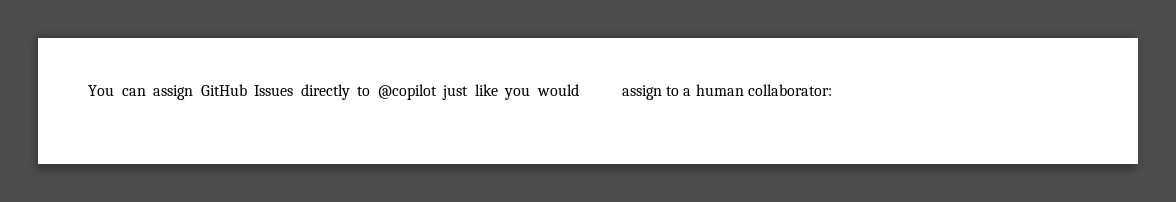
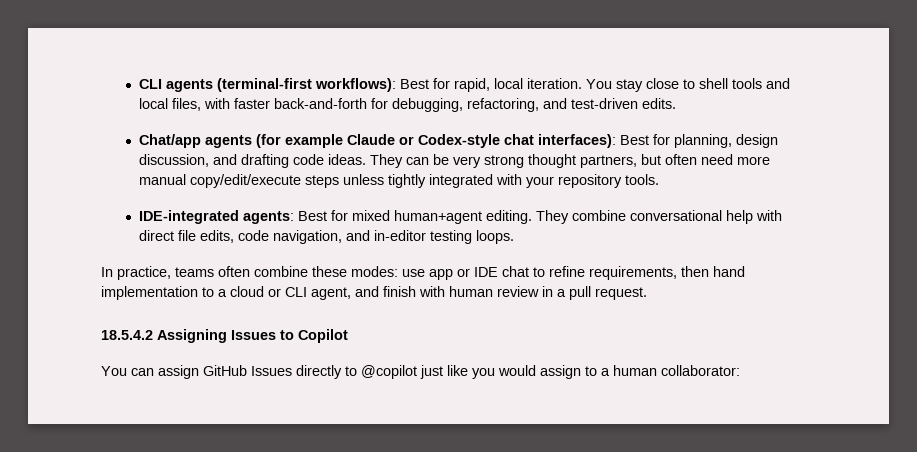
+ CLI agents (terminal-first workflows): Best for rapid, local iteration. You stay close to shell tools and local files, with faster back-and-forth for debugging, refactoring, and test-driven edits.
+ Chat/app agents (for example Claude or Codex-style chat interfaces): Best for planning, design discussion, and drafting code ideas. They can be very strong thought partners, but often need more manual copy/edit/execute steps unless tightly integrated with your repository tools.
+ IDE-integrated agents: Best for mixed human+agent editing. They combine conversational help with direct file edits, code navigation, and in-editor testing loops.
+ In practice, teams often combine these modes: use app or IDE chat to refine requirements, then hand implementation to a cloud or CLI agent, and finish with human review in a pull request.
+ 18.5.4.2 Assigning Issues to Copilot

